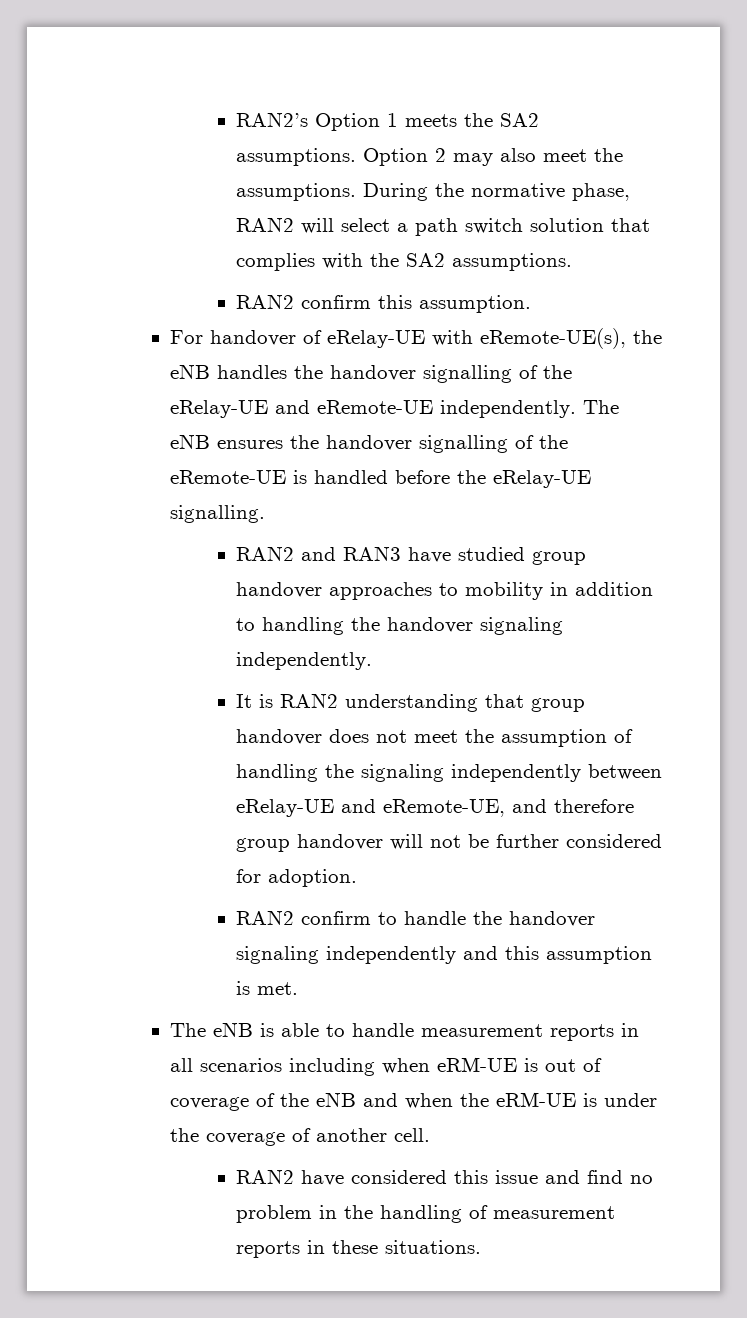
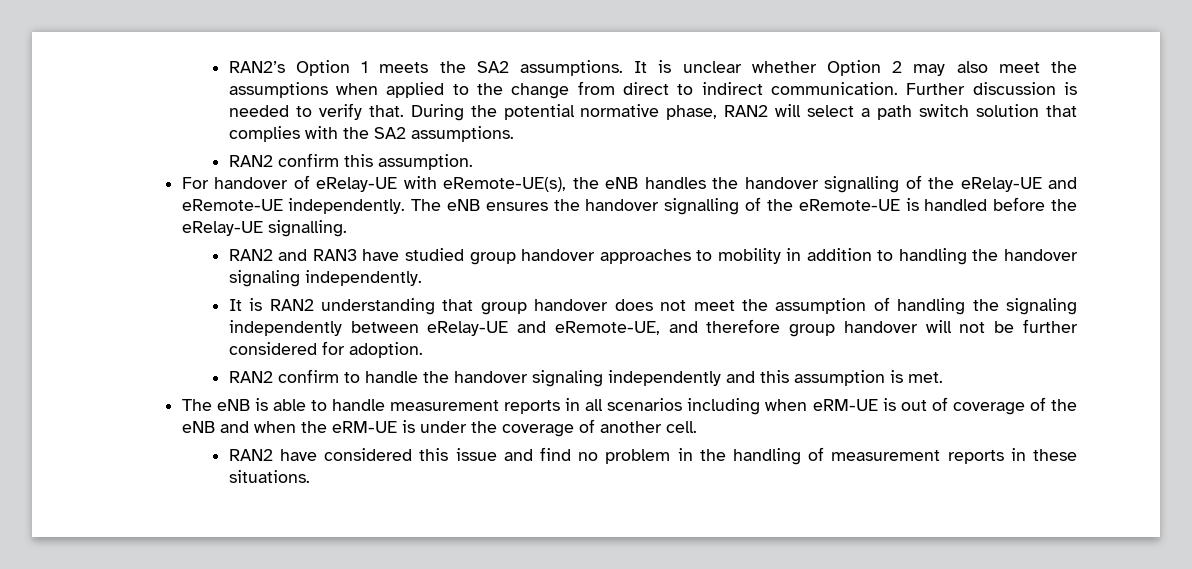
- Option 2 may also meet the assumptions.
+ It is unclear whether Option 2 may also meet the assumptions when applied to the change from direct to indirect communication. Further discussion is needed to verify that.
- During the normative phase, RAN2 will select a path switch solution that complies with the SA2 assumptions.
+ During the potential normative phase, RAN2 will select a path switch solution that complies with the SA2 assumptions.

